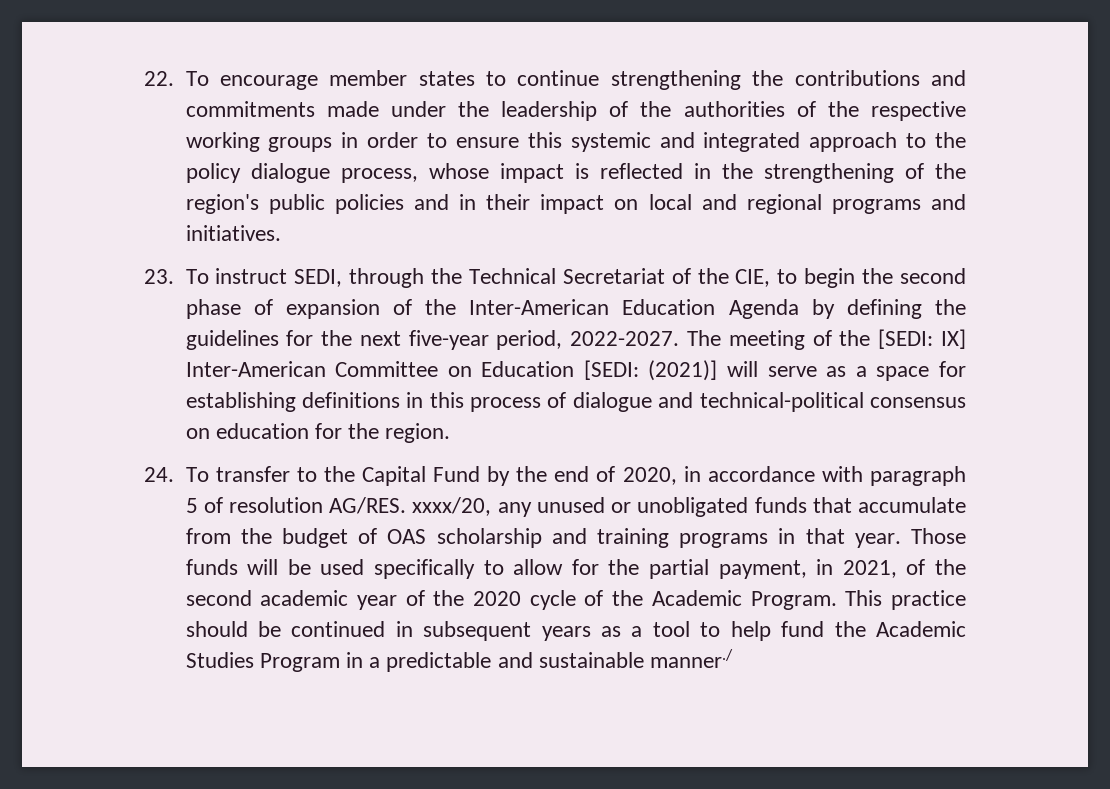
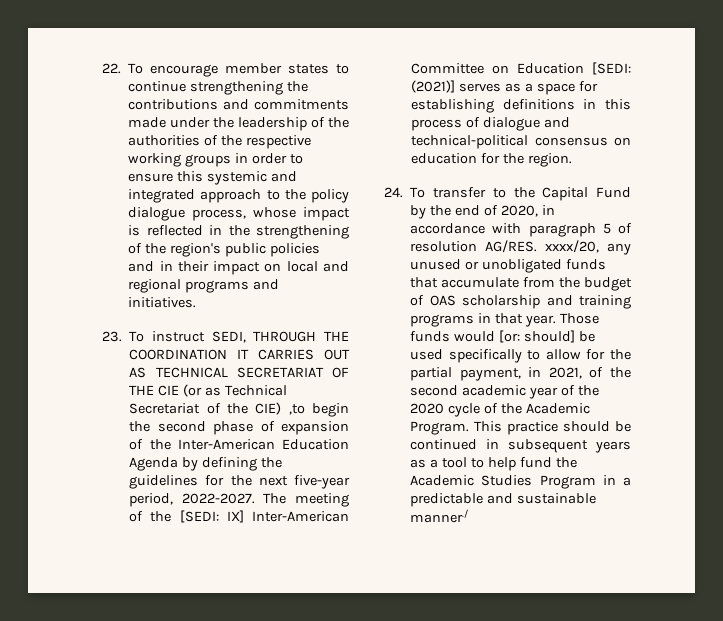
- 23. To instruct SEDI, through the Technical Secretariat of the CIE, to begin the second phase of expansion of the Inter-American Education Agenda by defining the guidelines for the next five-year period, 2022-2027.
+ 23. To instruct SEDI, THROUGH THE COORDINATION IT CARRIES OUT AS TECHNICAL SECRETARIAT OF THE CIE (or as Technical Secretariat of the CIE) ,to begin the second phase of expansion of the Inter-American Education Agenda by defining the guidelines for the next five-year period, 2022-2027.
- The meeting of the [SEDI: IX] Inter-American Committee on Education [SEDI: (2021)] will serve as a space for establishing definitions in this process of dialogue and technical-political consensus on education for the region.
+ The meeting of the [SEDI: IX] Inter-American Committee on Education [SEDI: (2021)] serves as a space for establishing definitions in this process of dialogue and technical-political consensus on education for the region.
- Those funds will be used specifically to allow for the partial payment, in 2021, of the second academic year of the 2020 cycle of the Academic Program.
+ Those funds would [or: should] be used specifically to allow for the partial payment, in 2021, of the second academic year of the 2020 cycle of the Academic Program.

